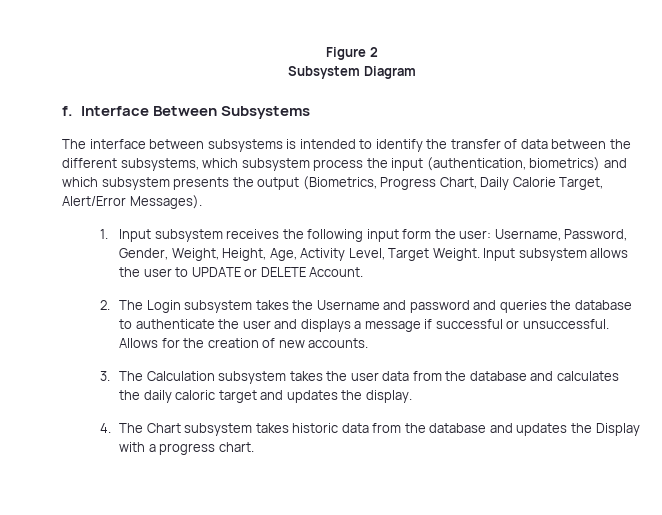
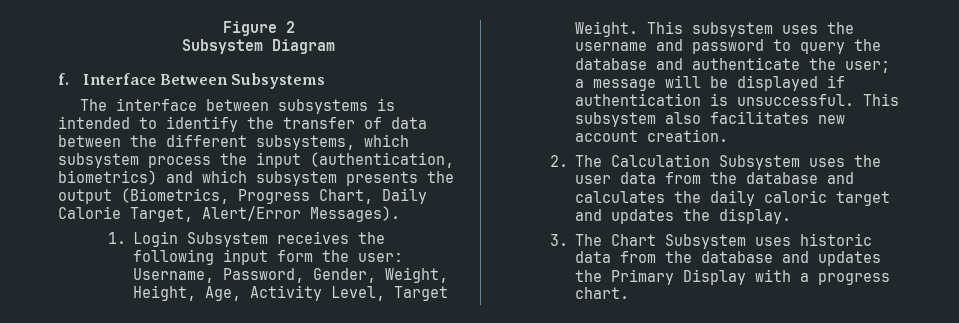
- 1. Input subsystem receives the following input form the user: Username, Password, Gender, Weight, Height, Age, Activity Level, Target Weight.
+ 1. Login Subsystem receives the following input form the user: Username, Password, Gender, Weight, Height, Age, Activity Level, Target Weight.
- Input subsystem allows the user to UPDATE or DELETE Account.
- 2. The Login subsystem takes the Username and password and queries the database to authenticate the user and displays a message if successful or unsuccessful. Allows for the creation of new accounts.
- 3. The Calculation subsystem takes the user data from the database and calculates the daily caloric target and updates the display.
+ This subsystem uses the username and password to query the database and authenticate the user; a message will be displayed if authentication is unsuccessful. This subsystem also facilitates new account creation.
+ 2. The Calculation Subsystem uses the user data from the database and calculates the daily caloric target and updates the display.
- 4. The Chart subsystem takes historic data from the database and updates the Display with a progress chart.
+ 3. The Chart Subsystem uses historic data from the database and updates the Primary Display with a progress chart.

